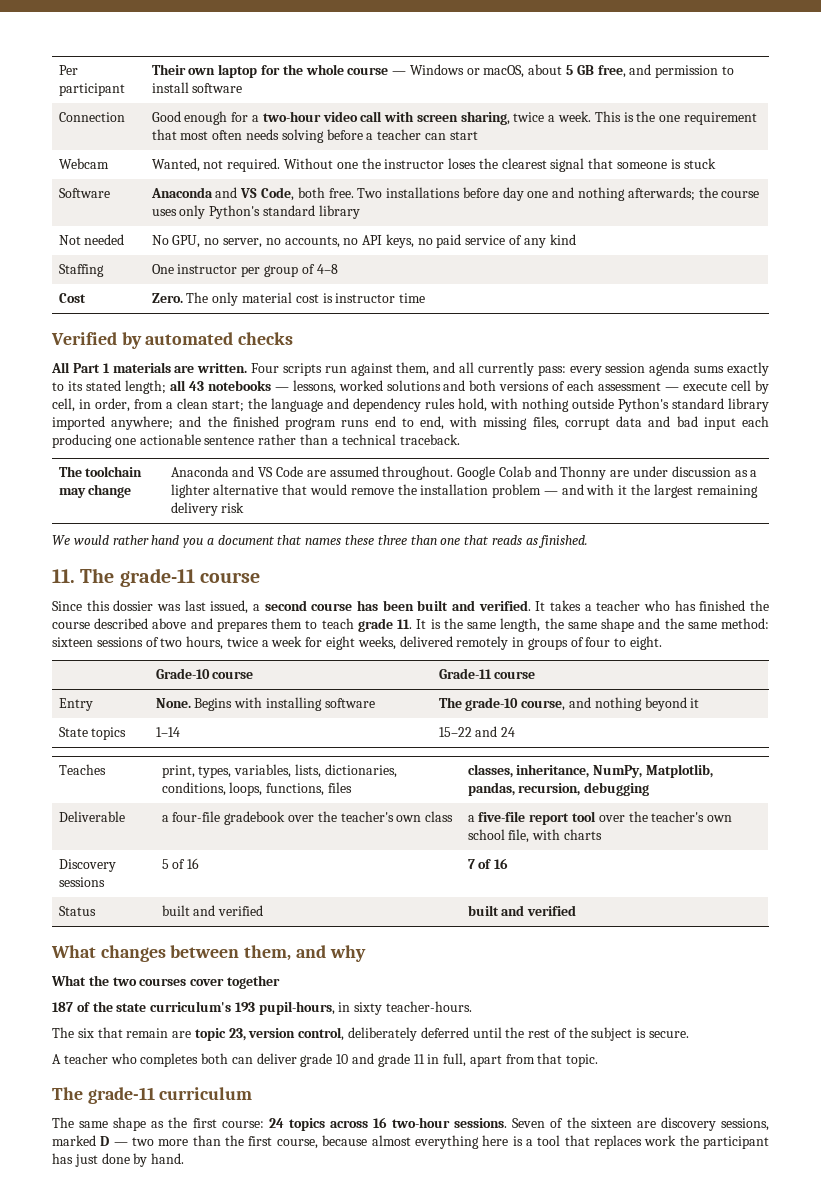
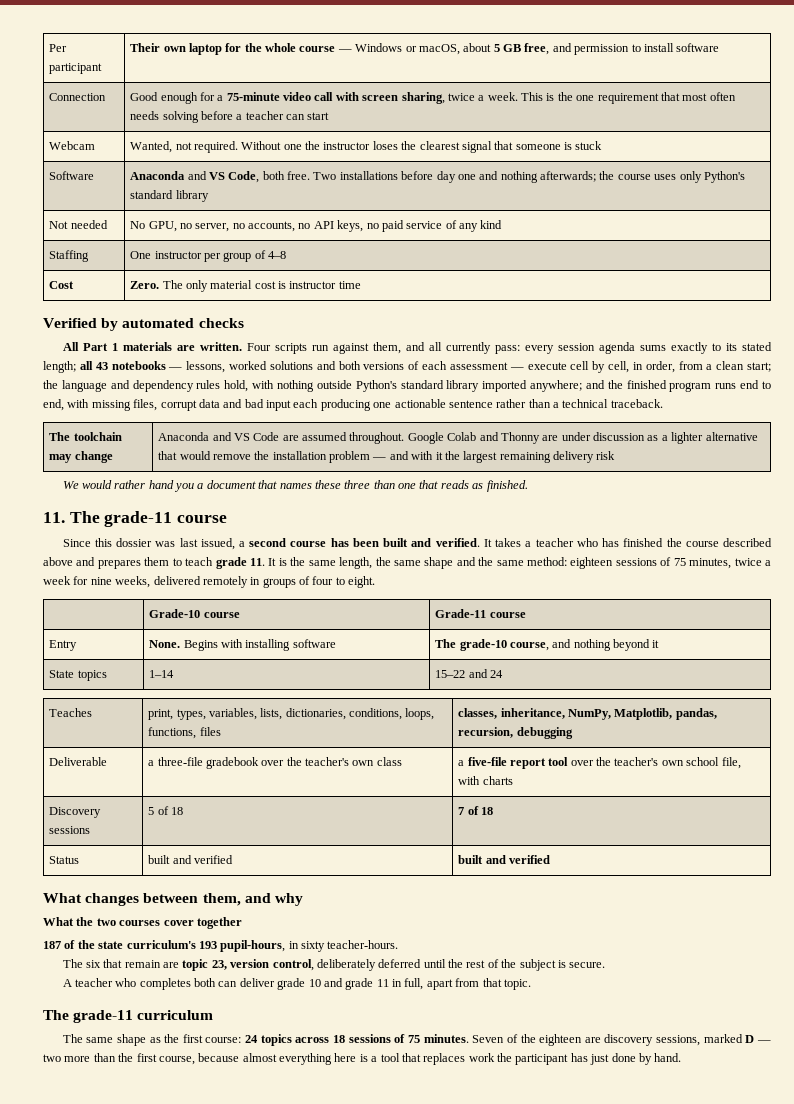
- Connection | Good enough for a two-hour video call with screen sharing, twice a week. This is the one requirement that most often needs solving before a teacher can start
+ Connection | Good enough for a 75-minute video call with screen sharing, twice a week. This is the one requirement that most often needs solving before a teacher can start
- It takes a teacher who has finished the course described above and prepares them to teach grade 11. It is the same length, the same shape and the same method: sixteen sessions of two hours, twice a week for eight weeks, delivered remotely in groups of four to eight.
+ It takes a teacher who has finished the course described above and prepares them to teach grade 11. It is the same length, the same shape and the same method: eighteen sessions of 75 minutes, twice a week for nine weeks, delivered remotely in groups of four to eight.
- Deliverable | a four-file gradebook over the teacher's own class | a five-file report tool over the teacher's own school file, with charts
+ Deliverable | a three-file gradebook over the teacher's own class | a five-file report tool over the teacher's own school file, with charts
- Discovery sessions | 5 of 16 | 7 of 16
+ Discovery sessions | 5 of 18 | 7 of 18
- The same shape as the first course: 24 topics across 16 two-hour sessions.
+ The same shape as the first course: 24 topics across 18 sessions of 75 minutes.
- Seven of the sixteen are discovery sessions, marked D — two more than the first course, because almost everything here is a tool that replaces work the participant has just done by hand.
+ Seven of the eighteen are discovery sessions, marked D — two more than the first course, because almost everything here is a tool that replaces work the participant has just done by hand.

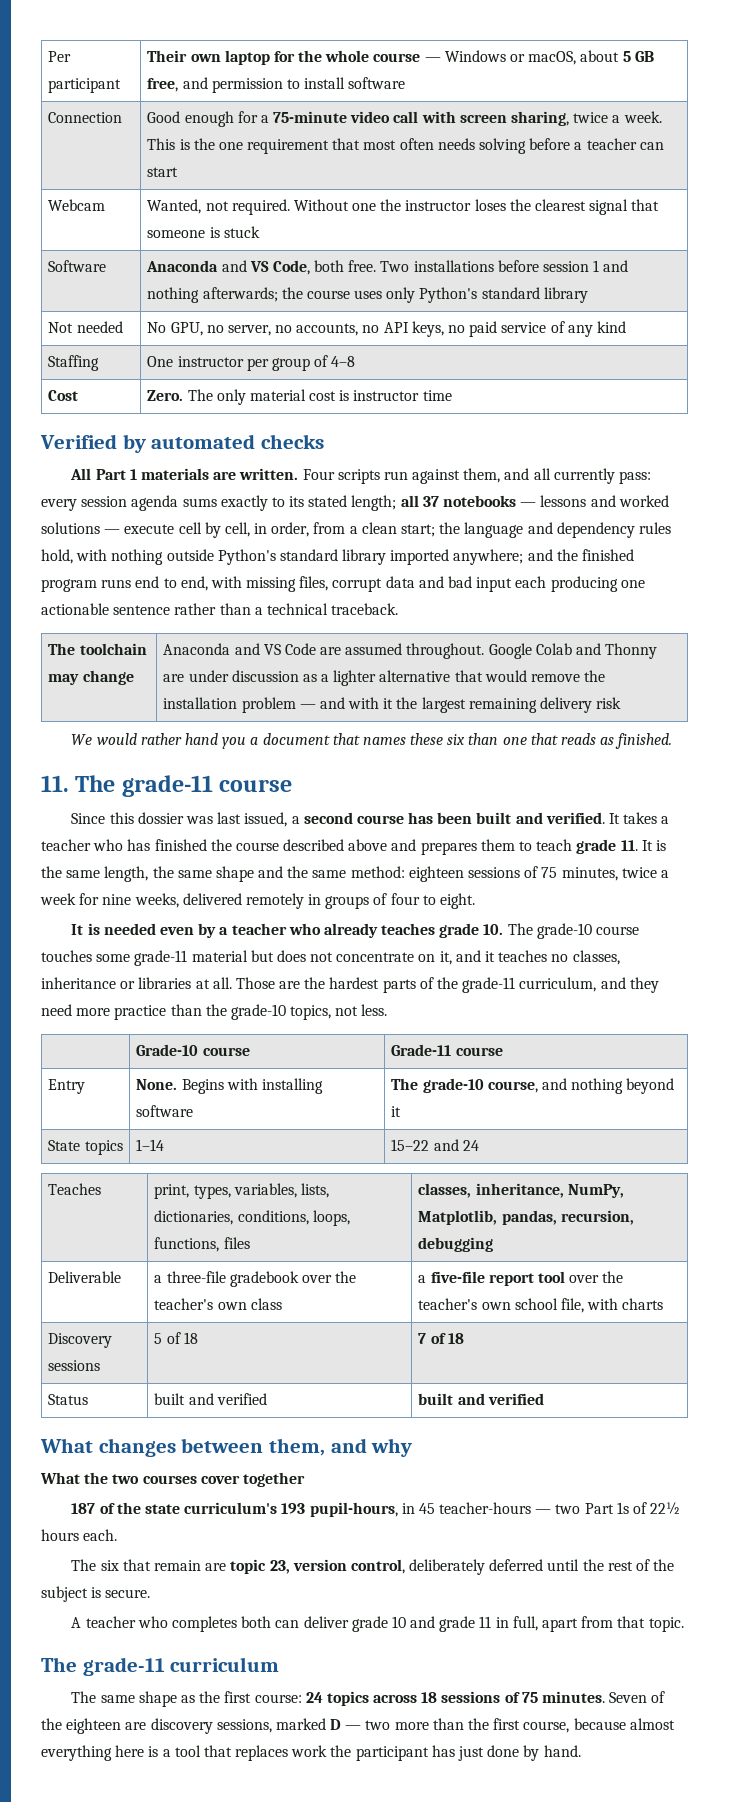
- Software | Anaconda and VS Code, both free. Two installations before day one and nothing afterwards; the course uses only Python's standard library
+ Software | Anaconda and VS Code, both free. Two installations before session 1 and nothing afterwards; the course uses only Python's standard library
- all 43 notebooks — lessons, worked solutions and both versions of each assessment — execute cell by cell, in order, from a clean start;
+ all 37 notebooks — lessons and worked solutions — execute cell by cell, in order, from a clean start;
- We would rather hand you a document that names these three than one that reads as finished.
+ We would rather hand you a document that names these six than one that reads as finished.
+ It is needed even by a teacher who already teaches grade 10. The grade-10 course touches some grade-11 material but does not concentrate on it, and it teaches no classes, inheritance or libraries at all. Those are the hardest parts of the grade-11 curriculum, and they need more practice than the grade-10 topics, not less.
- 187 of the state curriculum's 193 pupil-hours, in sixty teacher-hours.
+ 187 of the state curriculum's 193 pupil-hours, in 45 teacher-hours — two Part 1s of 22½ hours each.

